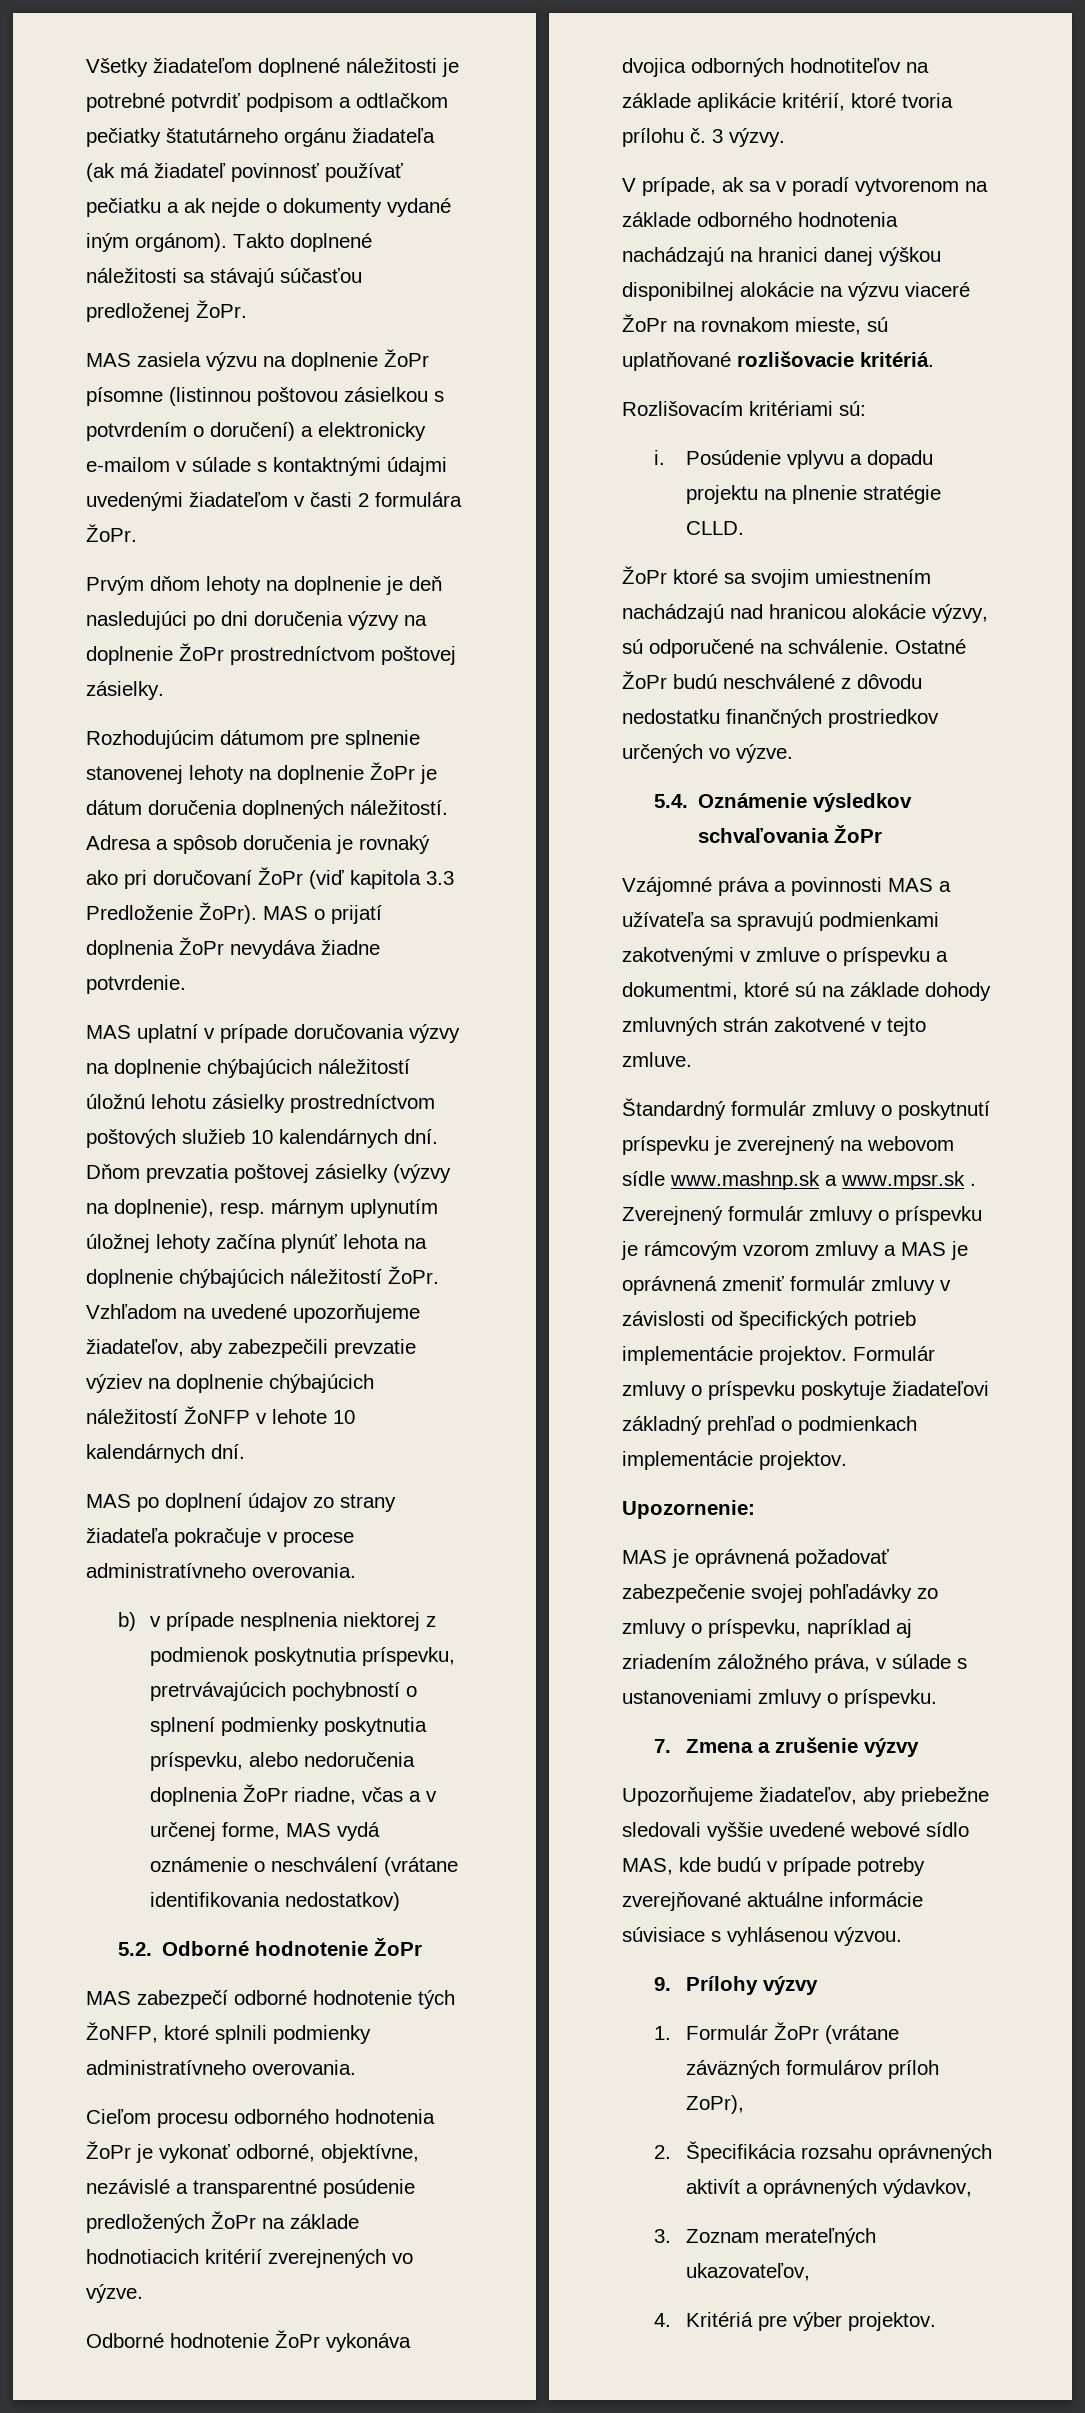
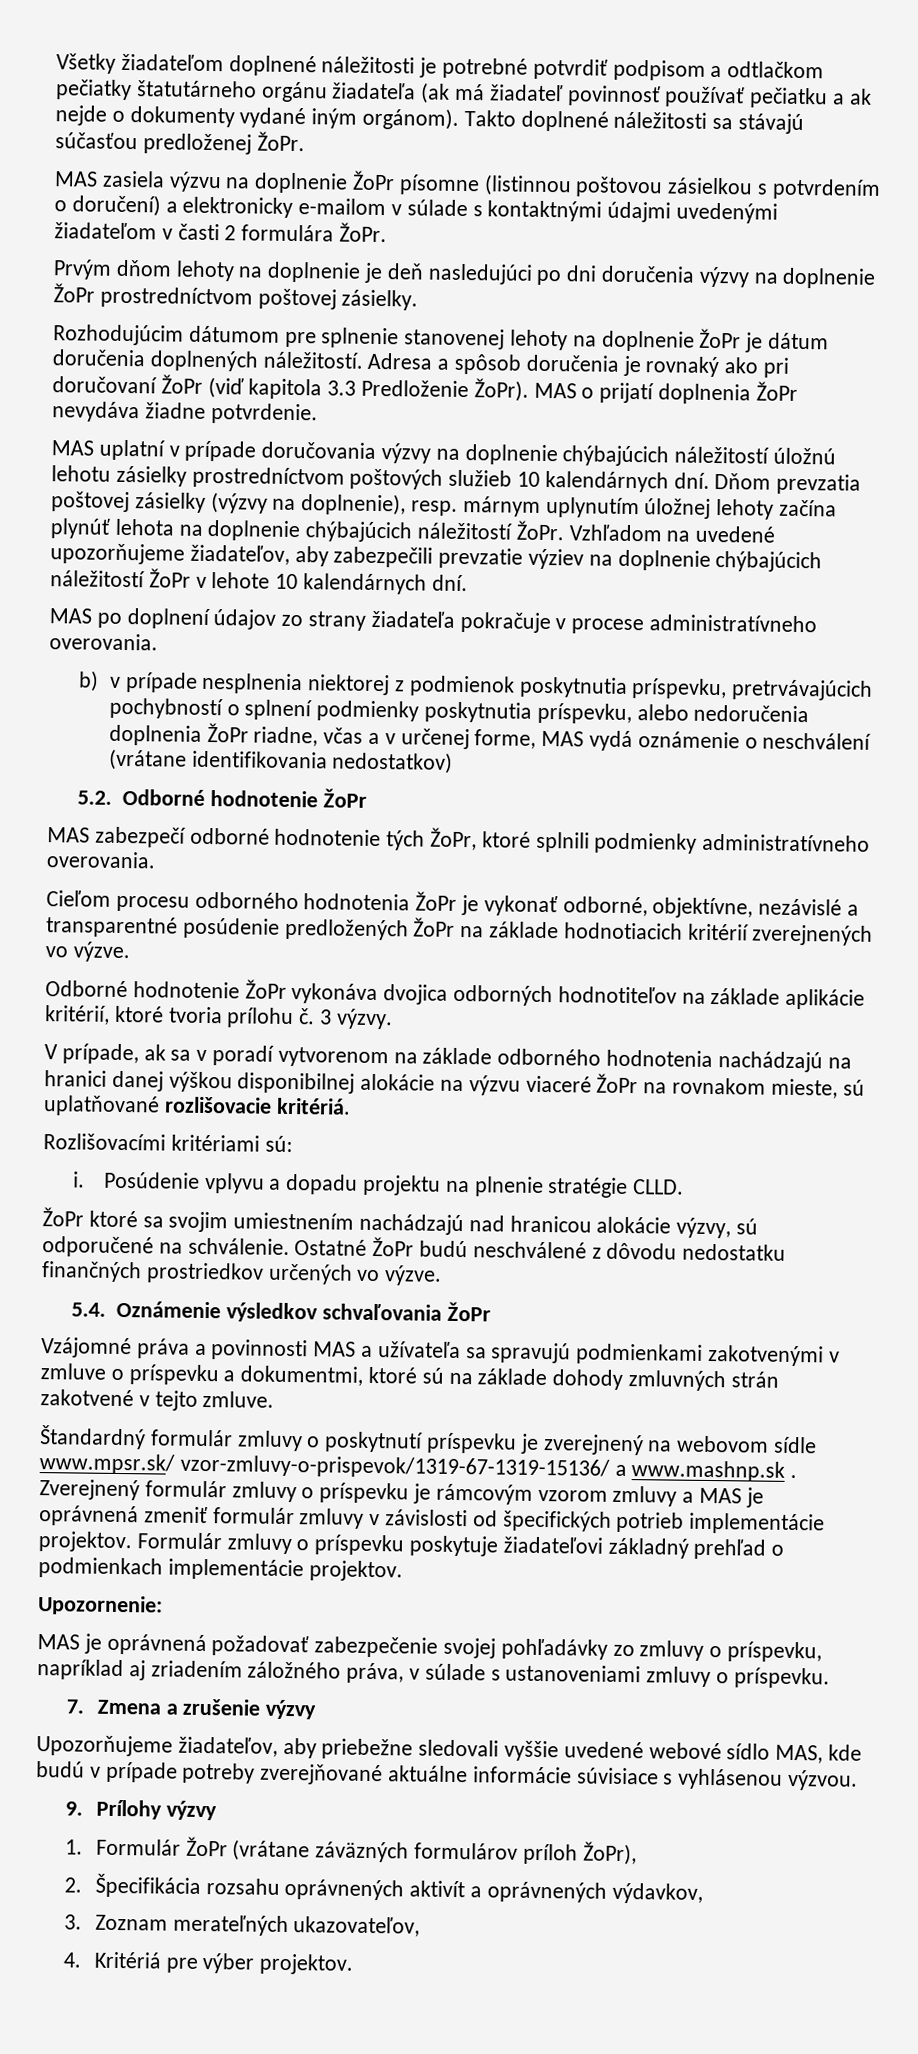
- Vzhľadom na uvedené upozorňujeme žiadateľov, aby zabezpečili prevzatie výziev na doplnenie chýbajúcich náležitostí ŽoNFP v lehote 10 kalendárnych dní.
+ Vzhľadom na uvedené upozorňujeme žiadateľov, aby zabezpečili prevzatie výziev na doplnenie chýbajúcich náležitostí ŽoPr v lehote 10 kalendárnych dní.
- MAS zabezpečí odborné hodnotenie tých ŽoNFP, ktoré splnili podmienky administratívneho overovania.
+ MAS zabezpečí odborné hodnotenie tých ŽoPr, ktoré splnili podmienky administratívneho overovania.
- Rozlišovacím kritériami sú:
+ Rozlišovacími kritériami sú:
- Štandardný formulár zmluvy o poskytnutí príspevku je zverejnený na webovom sídle www.mashnp.sk a www.mpsr.sk .
+ Štandardný formulár zmluvy o poskytnutí príspevku je zverejnený na webovom sídle www.mpsr.sk/ vzor-zmluvy-o-prispevok/1319-67-1319-15136/ a www.mashnp.sk .
- 1. Formulár ŽoPr (vrátane záväzných formulárov príloh ZoPr),
+ 1. Formulár ŽoPr (vrátane záväzných formulárov príloh ŽoPr),

